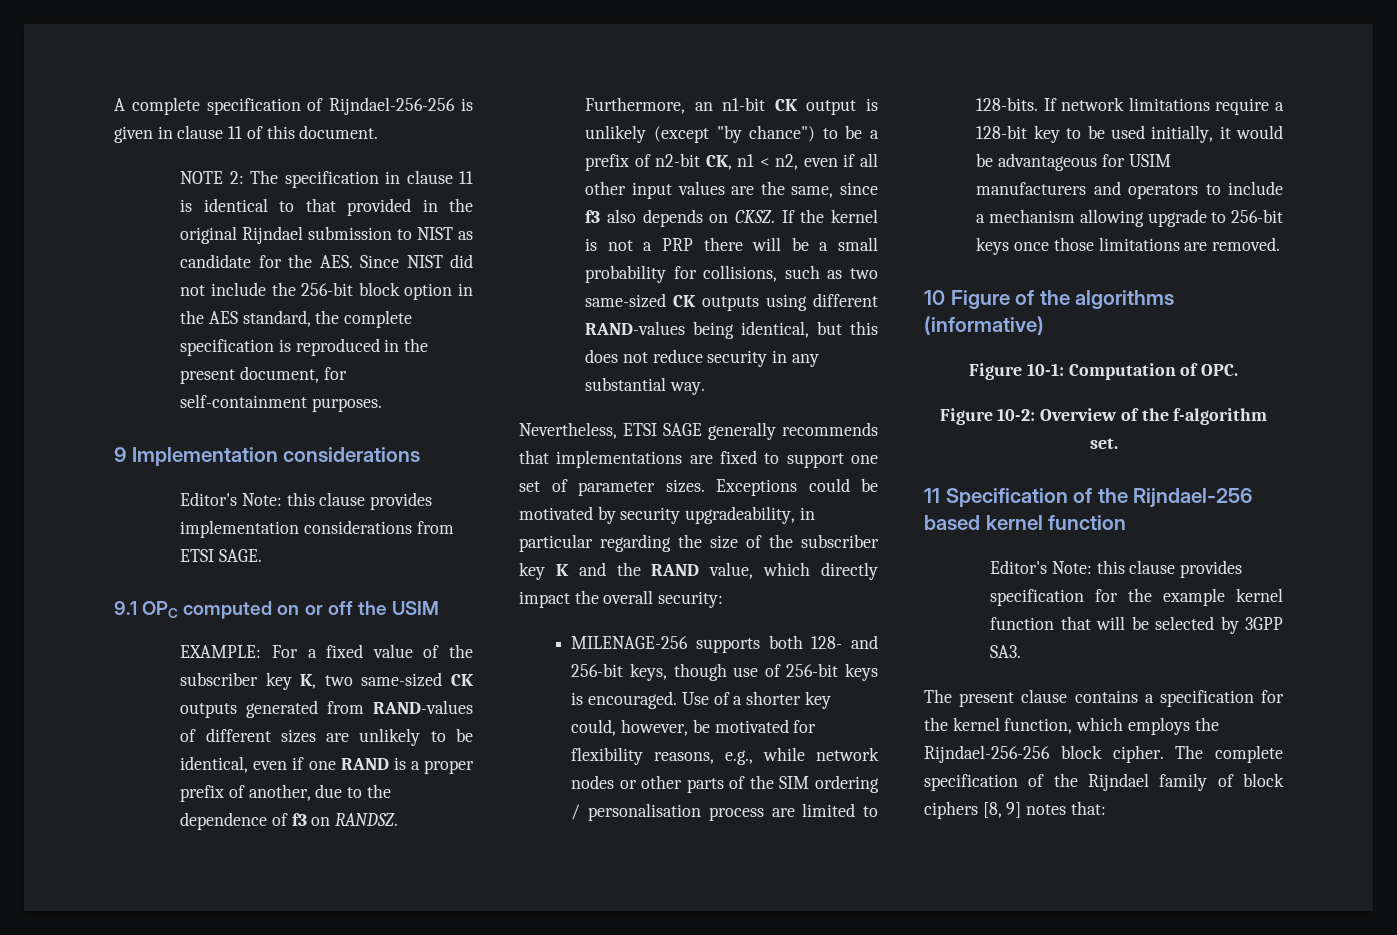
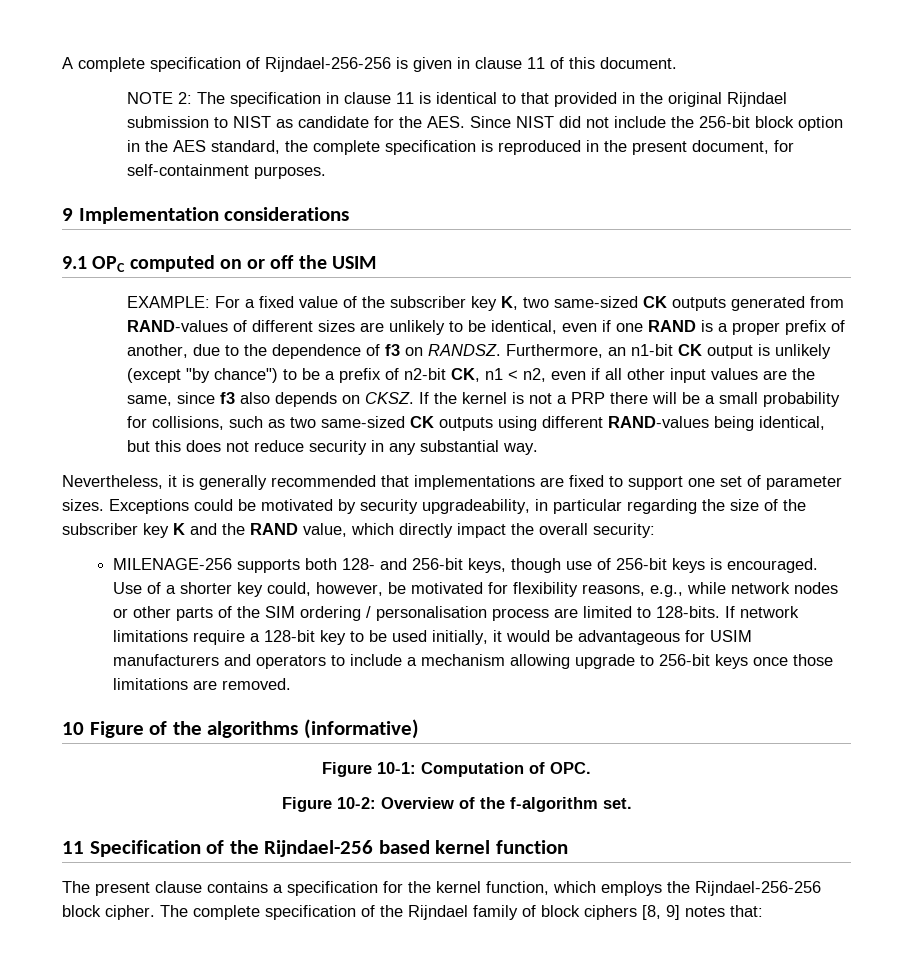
- Editor's Note: this clause provides implementation considerations from ETSI SAGE.
- Nevertheless, ETSI SAGE generally recommends that implementations are fixed to support one set of parameter sizes.
+ Nevertheless, it is generally recommended that implementations are fixed to support one set of parameter sizes.
- Editor's Note: this clause provides specification for the example kernel function that will be selected by 3GPP SA3.

